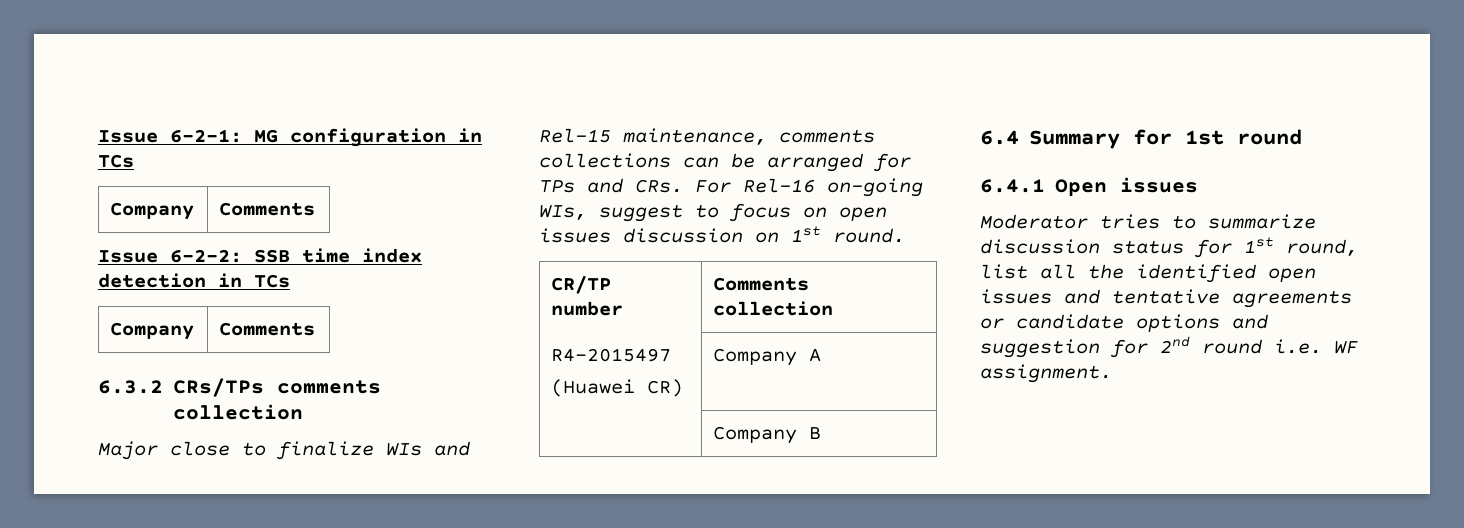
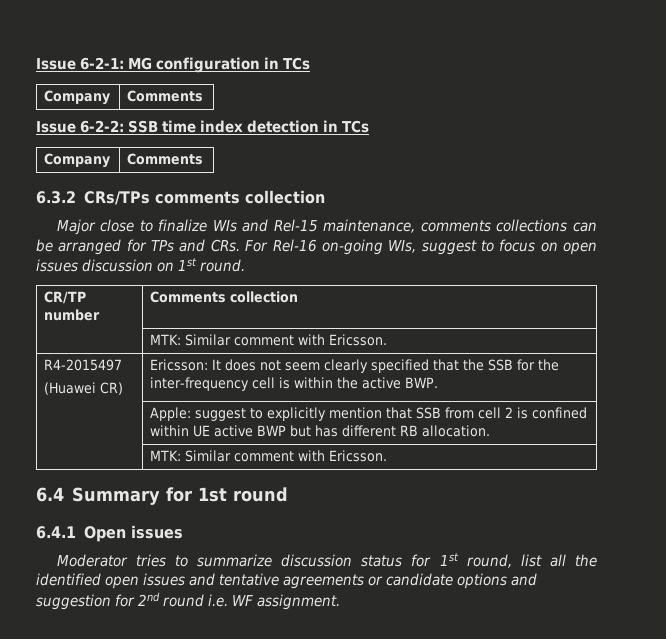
  CR/TP number | Comments collection
+ | MTK: Similar comment with Ericsson.
  R4-2015497
- (Huawei CR) | Company A
- | Company B
+ (Huawei CR) | Ericsson: It does not seem clearly specified that the SSB for the inter-frequency cell is within the active BWP.
+ | Apple: suggest to explicitly mention that SSB from cell 2 is confined within UE active BWP but has different RB allocation.
+ | MTK: Similar comment with Ericsson.

